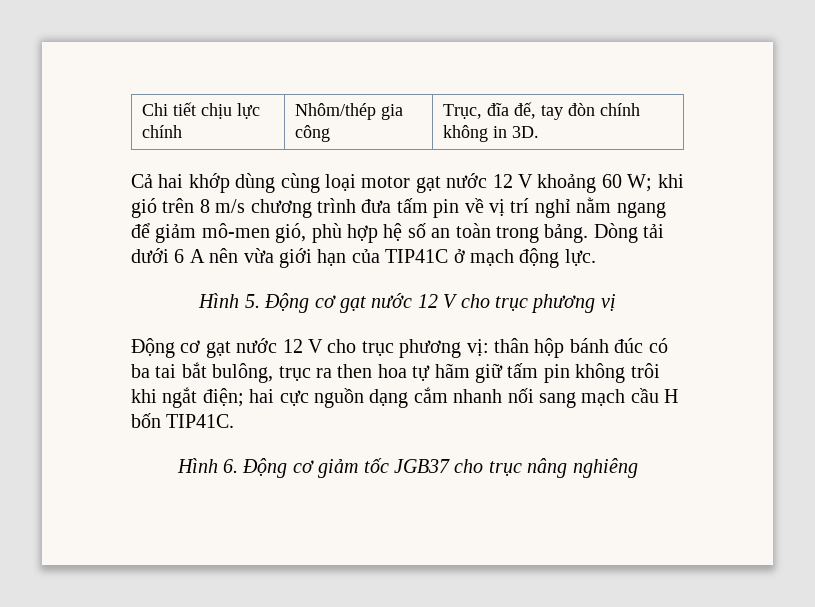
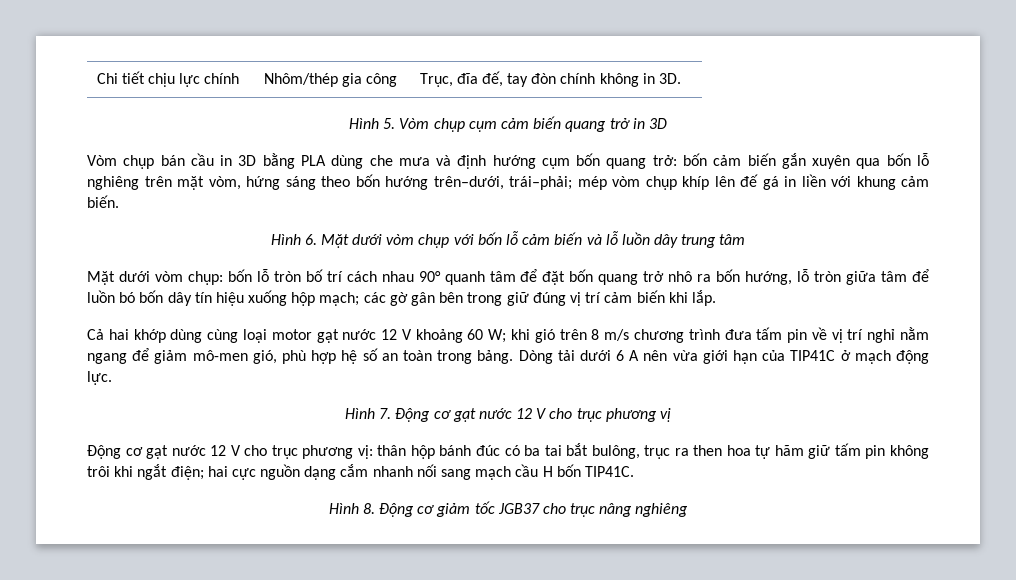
+ Hình 5. Vòm chụp cụm cảm biến quang trở in 3D
+ Vòm chụp bán cầu in 3D bằng PLA dùng che mưa và định hướng cụm bốn quang trở: bốn cảm biến gắn xuyên qua bốn lỗ nghiêng trên mặt vòm, hứng sáng theo bốn hướng trên–dưới, trái–phải; mép vòm chụp khíp lên đế gá in liền với khung cảm biến.
+ Hình 6. Mặt dưới vòm chụp với bốn lỗ cảm biến và lỗ luồn dây trung tâm
+ Mặt dưới vòm chụp: bốn lỗ tròn bố trí cách nhau 90° quanh tâm để đặt bốn quang trở nhô ra bốn hướng, lỗ tròn giữa tâm để luồn bó bốn dây tín hiệu xuống hộp mạch; các gờ gân bên trong giữ đúng vị trí cảm biến khi lắp.
- Hình 5. Động cơ gạt nước 12 V cho trục phương vị
+ Hình 7. Động cơ gạt nước 12 V cho trục phương vị
- Hình 6. Động cơ giảm tốc JGB37 cho trục nâng nghiêng
+ Hình 8. Động cơ giảm tốc JGB37 cho trục nâng nghiêng

